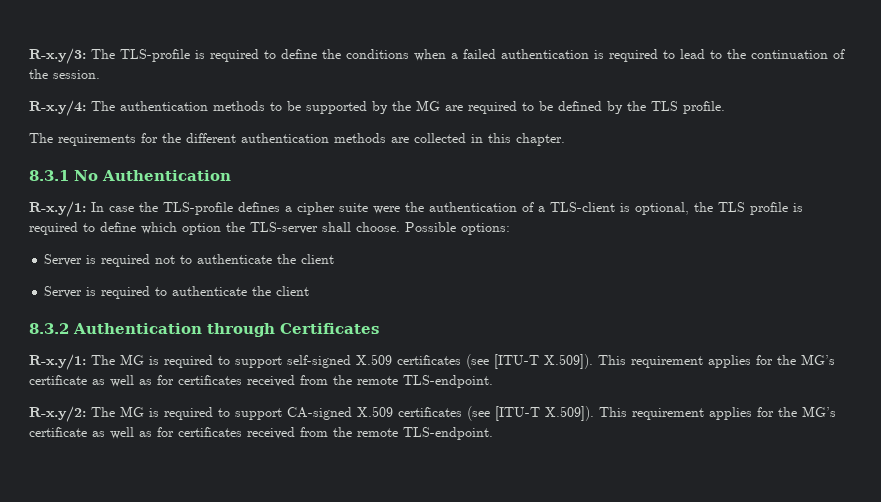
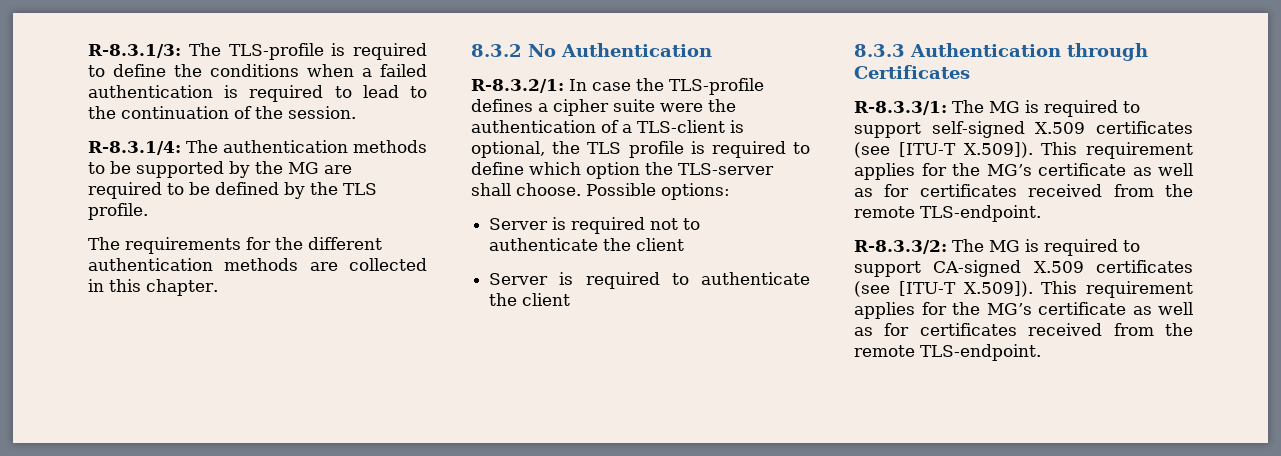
- R-x.y/3: The TLS-profile is required to define the conditions when a failed authentication is required to lead to the continuation of the session.
+ R-8.3.1/3: The TLS-profile is required to define the conditions when a failed authentication is required to lead to the continuation of the session.
- R-x.y/4: The authentication methods to be supported by the MG are required to be defined by the TLS profile.
+ R-8.3.1/4: The authentication methods to be supported by the MG are required to be defined by the TLS profile.
- 8.3.1 No Authentication
+ 8.3.2 No Authentication
- R-x.y/1: In case the TLS-profile defines a cipher suite were the authentication of a TLS-client is optional, the TLS profile is required to define which option the TLS-server shall choose.
+ R-8.3.2/1: In case the TLS-profile defines a cipher suite were the authentication of a TLS-client is optional, the TLS profile is required to define which option the TLS-server shall choose.
- 8.3.2 Authentication through Certificates
+ 8.3.3 Authentication through Certificates
- R-x.y/1: The MG is required to support self-signed X.509 certificates (see [ITU-T X.509]). This requirement applies for the MG’s certificate as well as for certificates received from the remote TLS-endpoint.
+ R-8.3.3/1: The MG is required to support self-signed X.509 certificates (see [ITU-T X.509]). This requirement applies for the MG’s certificate as well as for certificates received from the remote TLS-endpoint.
- R-x.y/2: The MG is required to support CA-signed X.509 certificates (see [ITU-T X.509]). This requirement applies for the MG’s certificate as well as for certificates received from the remote TLS-endpoint.
+ R-8.3.3/2: The MG is required to support CA-signed X.509 certificates (see [ITU-T X.509]). This requirement applies for the MG’s certificate as well as for certificates received from the remote TLS-endpoint.

